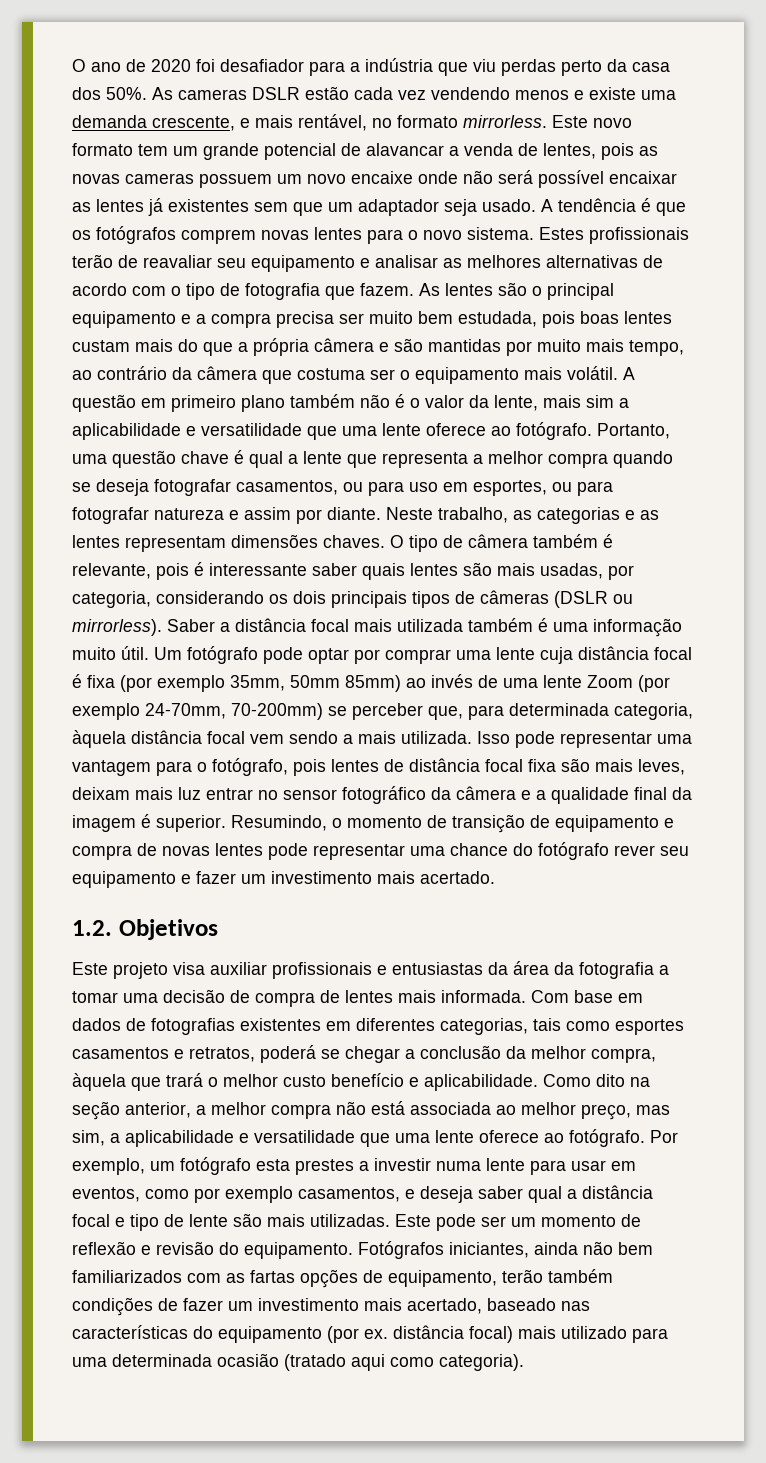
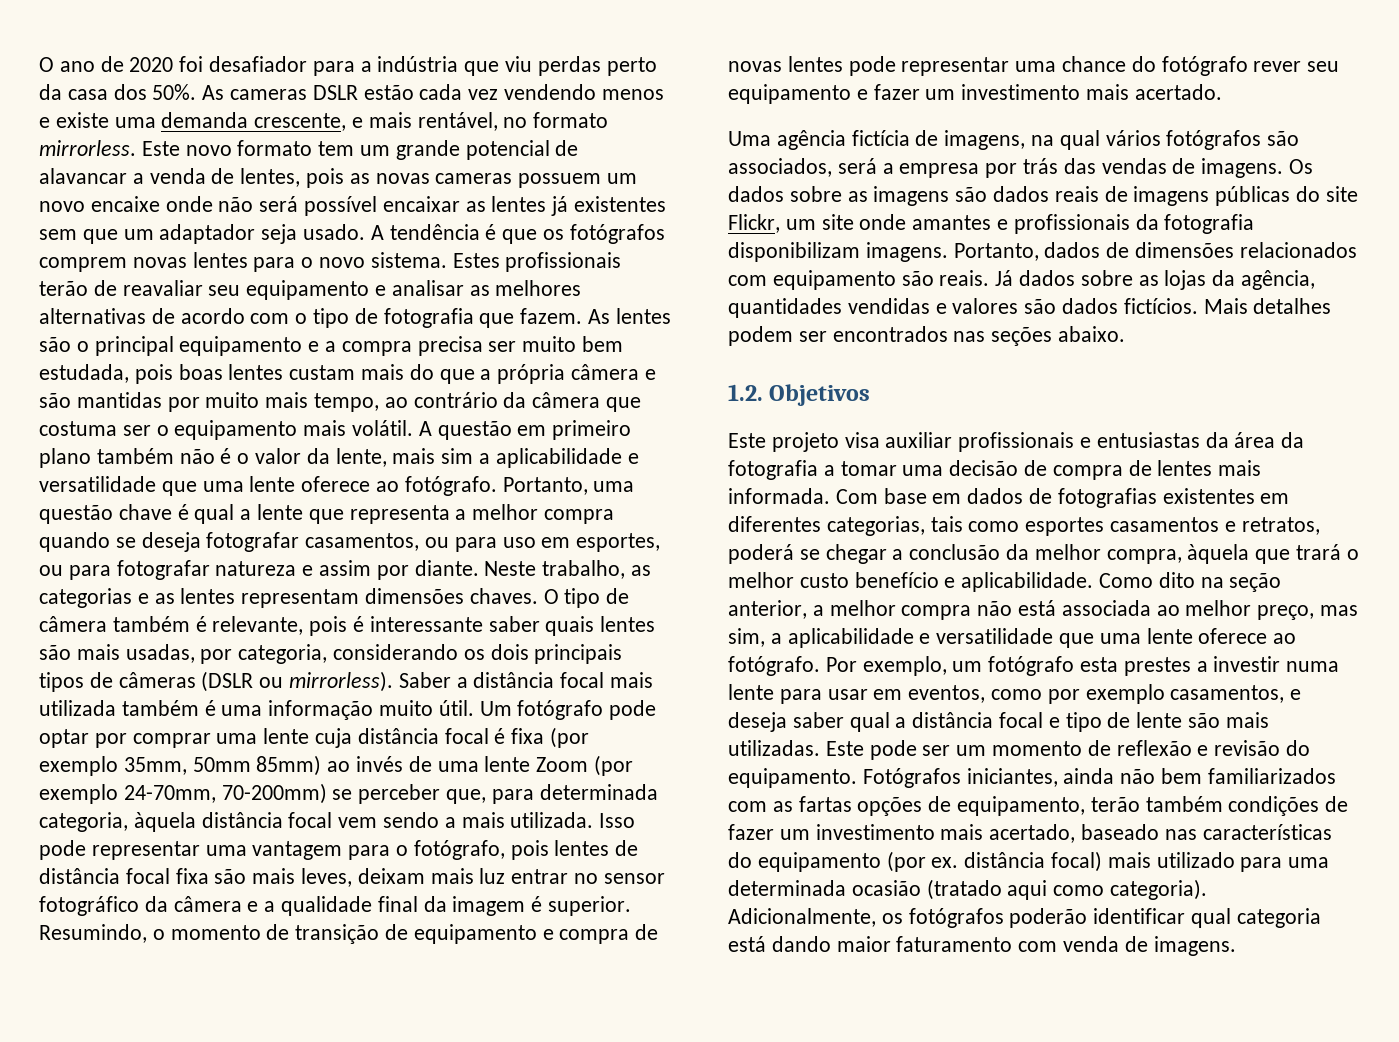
+ Uma agência fictícia de imagens, na qual vários fotógrafos são associados, será a empresa por trás das vendas de imagens. Os dados sobre as imagens são dados reais de imagens públicas do site Flickr, um site onde amantes e profissionais da fotografia disponibilizam imagens. Portanto, dados de dimensões relacionados com equipamento são reais. Já dados sobre as lojas da agência, quantidades vendidas e valores são dados fictícios. Mais detalhes podem ser encontrados nas seções abaixo.
+ Adicionalmente, os fotógrafos poderão identificar qual categoria está dando maior faturamento com venda de imagens.

